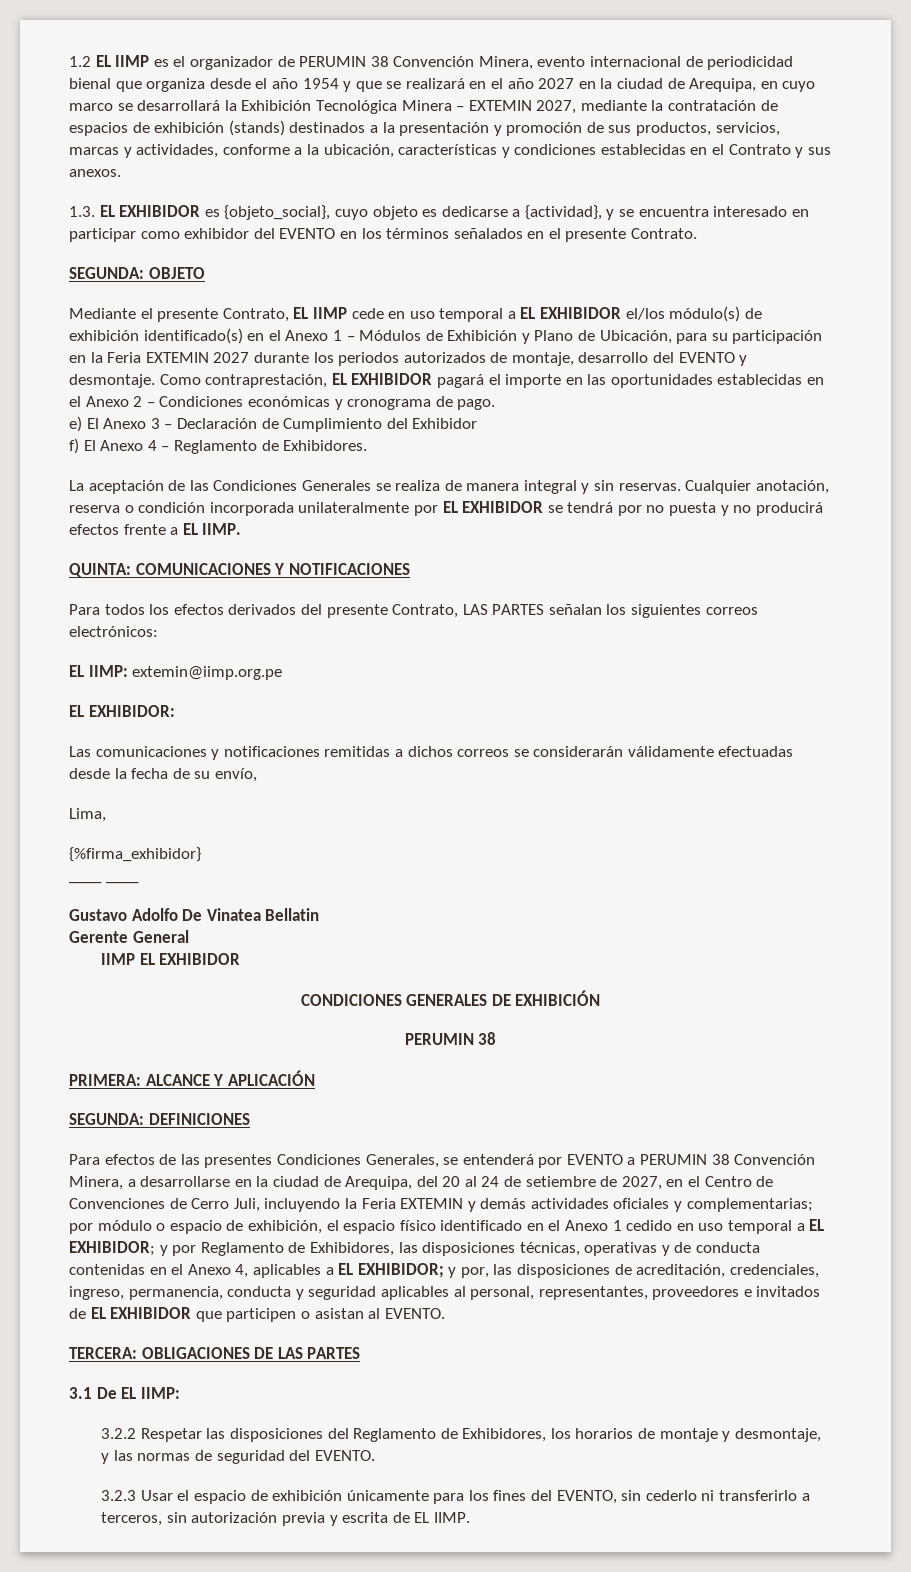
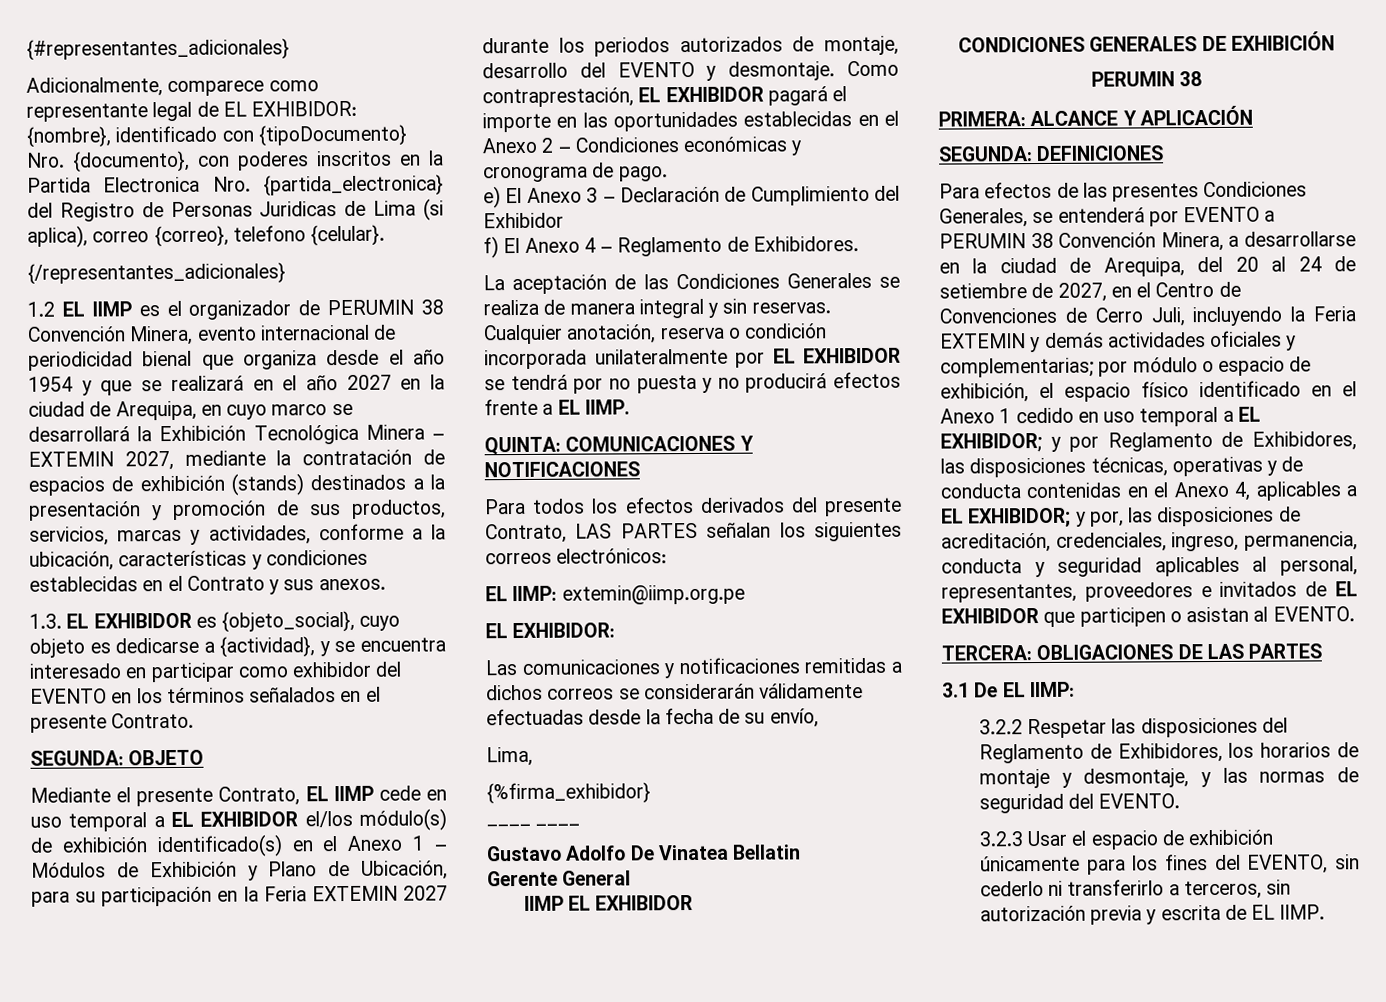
+ {#representantes_adicionales}
+ Adicionalmente, comparece como representante legal de EL EXHIBIDOR: {nombre}, identificado con {tipoDocumento} Nro. {documento}, con poderes inscritos en la Partida Electronica Nro. {partida_electronica} del Registro de Personas Juridicas de Lima (si aplica), correo {correo}, telefono {celular}.
+ {/representantes_adicionales}

